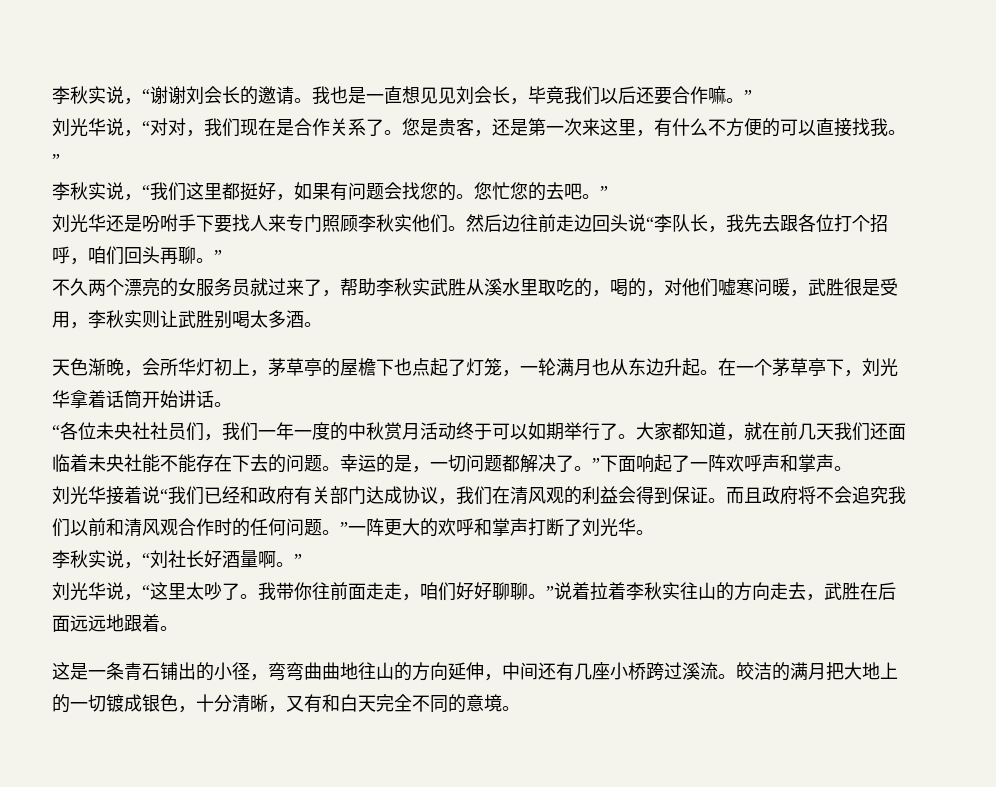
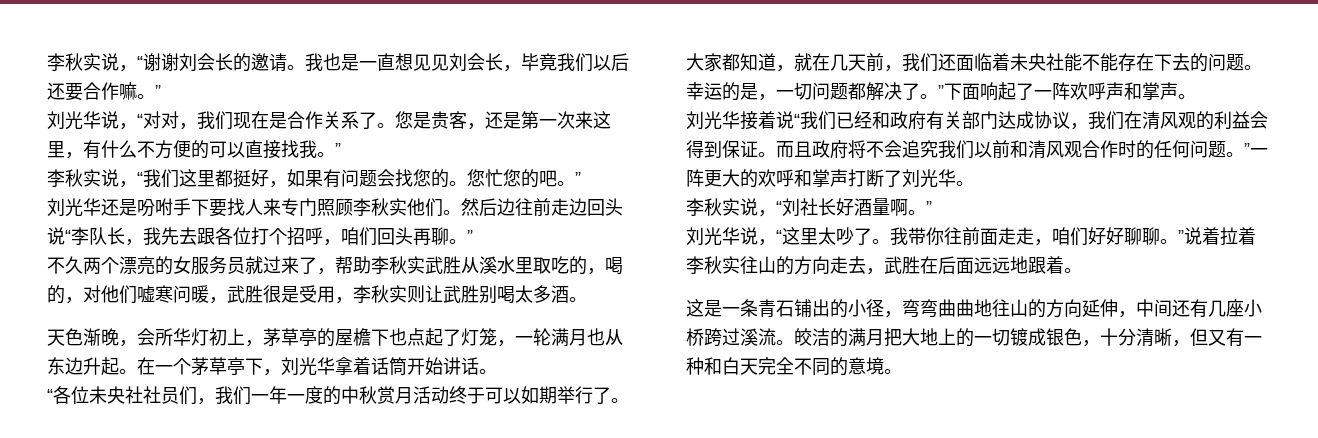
- 您忙您的去吧。”
+ 您忙您的吧。”
- 大家都知道，就在前几天我们还面临着未央社能不能存在下去的问题。
+ 大家都知道，就在几天前，我们还面临着未央社能不能存在下去的问题。
- 皎洁的满月把大地上的一切镀成银色，十分清晰，又有和白天完全不同的意境。
+ 皎洁的满月把大地上的一切镀成银色，十分清晰，但又有一种和白天完全不同的意境。

